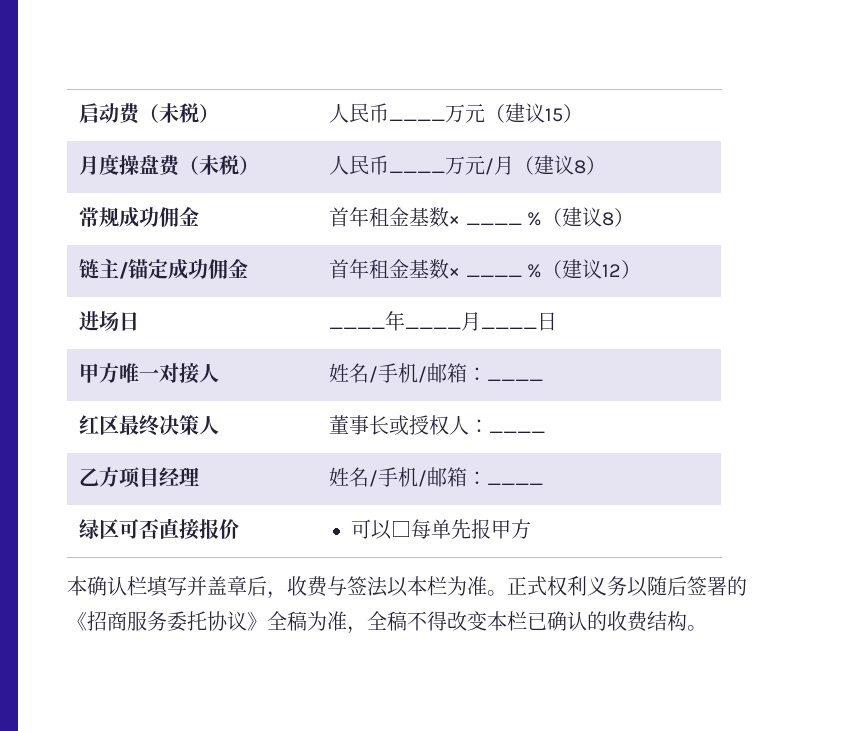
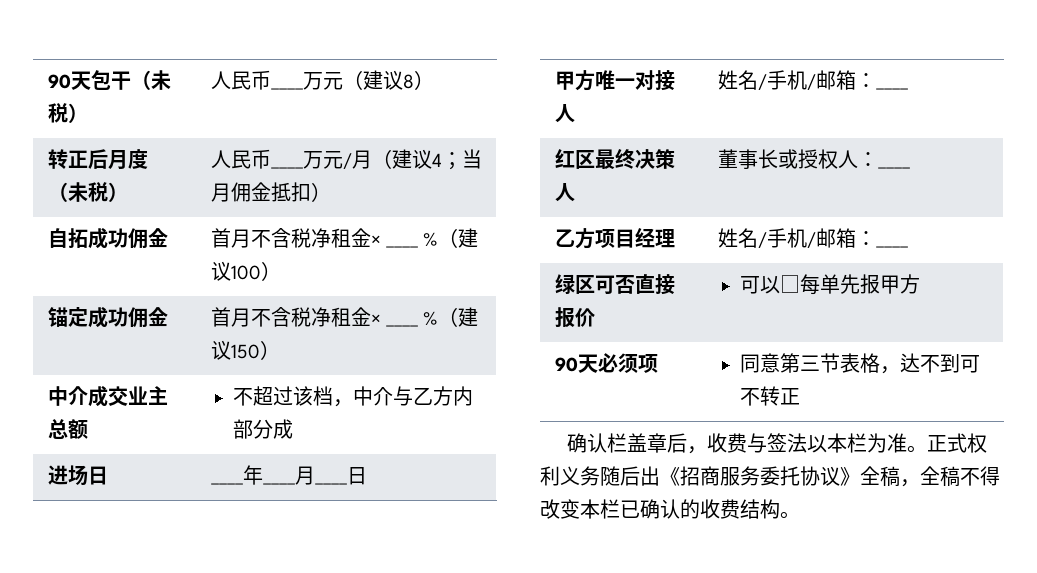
- 启动费（未税） | 人民币____万元（建议15）
- 月度操盘费（未税） | 人民币____万元/月（建议8）
- 常规成功佣金 | 首年租金基数× ____ %（建议8）
- 链主/锚定成功佣金 | 首年租金基数× ____ %（建议12）
+ 90天包干（未税） | 人民币____万元（建议8）
+ 转正后月度（未税） | 人民币____万元/月（建议4；当月佣金抵扣）
+ 自拓成功佣金 | 首月不含税净租金× ____ %（建议100）
+ 锚定成功佣金 | 首月不含税净租金× ____ %（建议150）
+ 中介成交业主总额 | 不超过该档，中介与乙方内部分成
- 本确认栏填写并盖章后，收费与签法以本栏为准。
+ 90天必须项 | 同意第三节表格，达不到可不转正
+ 确认栏盖章后，收费与签法以本栏为准。
- 正式权利义务以随后签署的《招商服务委托协议》全稿为准，全稿不得改变本栏已确认的收费结构。
+ 正式权利义务随后出《招商服务委托协议》全稿，全稿不得改变本栏已确认的收费结构。

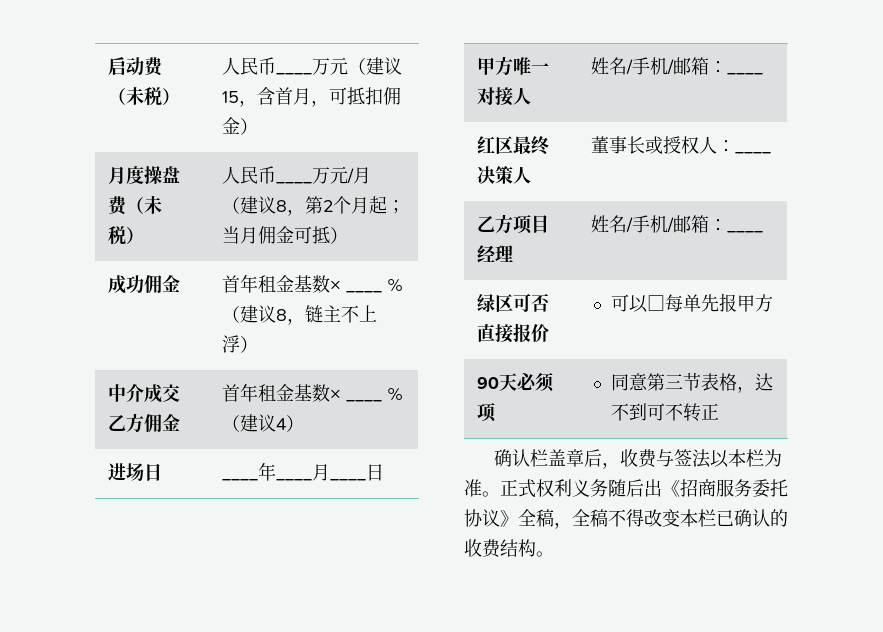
- 90天包干（未税） | 人民币____万元（建议8）
- 转正后月度（未税） | 人民币____万元/月（建议4；当月佣金抵扣）
- 自拓成功佣金 | 首月不含税净租金× ____ %（建议100）
- 锚定成功佣金 | 首月不含税净租金× ____ %（建议150）
- 中介成交业主总额 | 不超过该档，中介与乙方内部分成
+ 启动费（未税） | 人民币____万元（建议15，含首月，可抵扣佣金）
+ 月度操盘费（未税） | 人民币____万元/月（建议8，第2个月起；当月佣金可抵）
+ 成功佣金 | 首年租金基数× ____ %（建议8，链主不上浮）
+ 中介成交乙方佣金 | 首年租金基数× ____ %（建议4）

